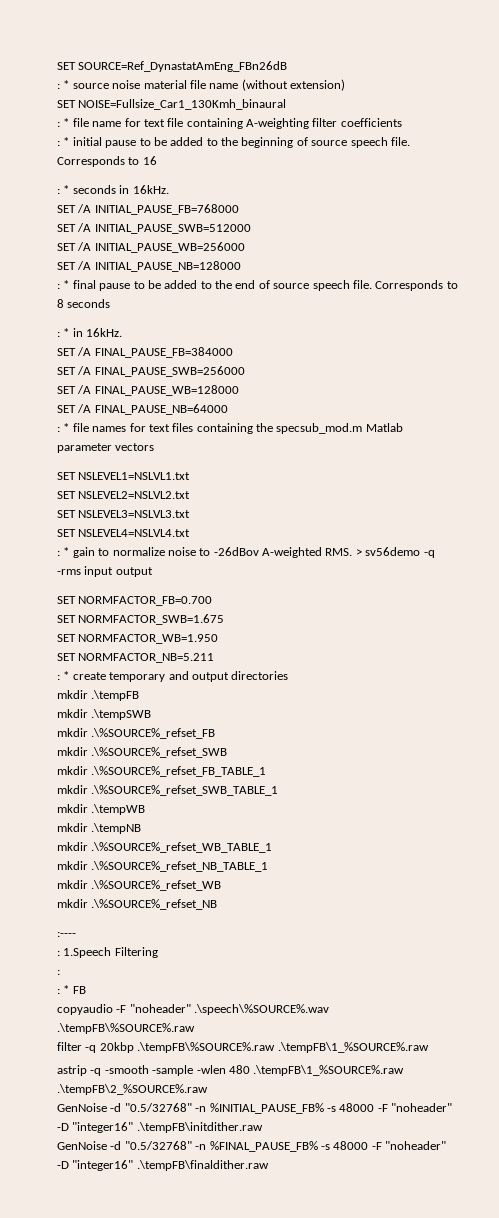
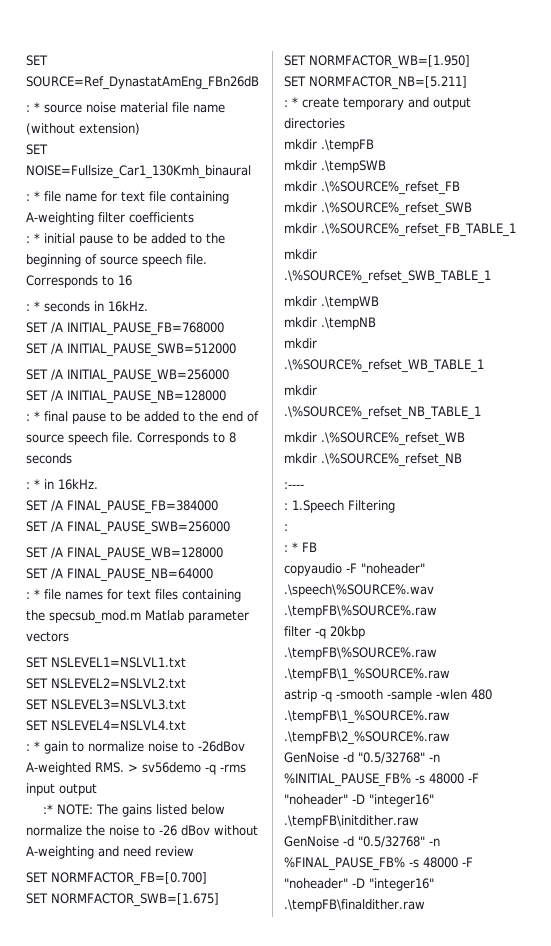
- SET NORMFACTOR_FB=0.700
- SET NORMFACTOR_SWB=1.675
- SET NORMFACTOR_WB=1.950
- SET NORMFACTOR_NB=5.211
+ :* NOTE: The gains listed below normalize the noise to -26 dBov without A-weighting and need review
+ SET NORMFACTOR_FB=[0.700]
+ SET NORMFACTOR_SWB=[1.675]
+ SET NORMFACTOR_WB=[1.950]
+ SET NORMFACTOR_NB=[5.211]

